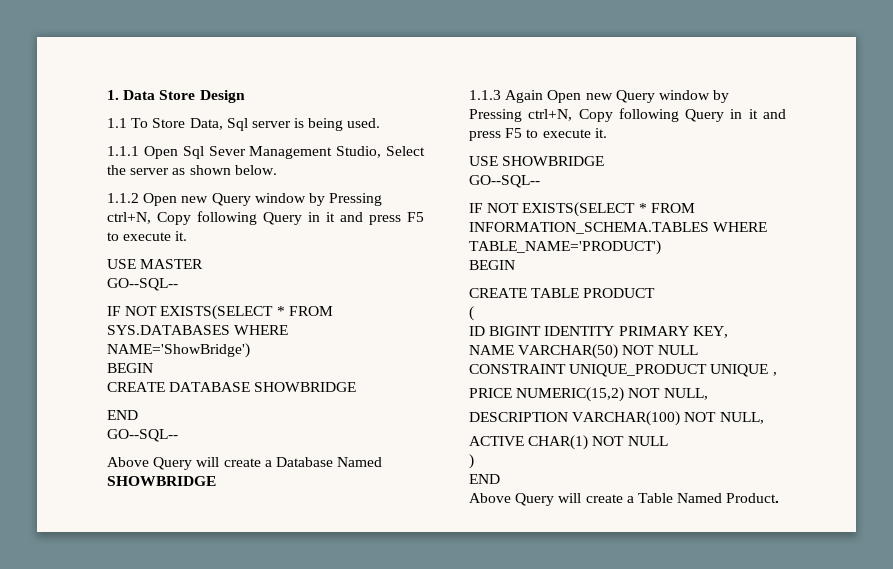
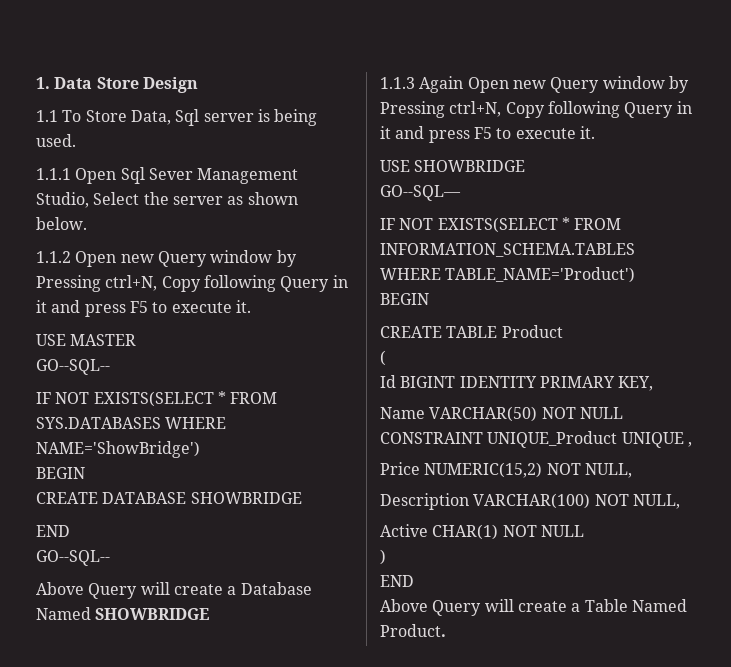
  USE SHOWBRIDGE
- GO--SQL--
+ GO--SQL—
- IF NOT EXISTS(SELECT * FROM INFORMATION_SCHEMA.TABLES WHERE TABLE_NAME='PRODUCT')
+ IF NOT EXISTS(SELECT * FROM INFORMATION_SCHEMA.TABLES WHERE TABLE_NAME='Product')
- CREATE TABLE PRODUCT
+ CREATE TABLE Product
- ID BIGINT IDENTITY PRIMARY KEY,
+ Id BIGINT IDENTITY PRIMARY KEY,
- NAME VARCHAR(50) NOT NULL CONSTRAINT UNIQUE_PRODUCT UNIQUE ,
+ Name VARCHAR(50) NOT NULL CONSTRAINT UNIQUE_Product UNIQUE ,
- PRICE NUMERIC(15,2) NOT NULL,
+ Price NUMERIC(15,2) NOT NULL,
- DESCRIPTION VARCHAR(100) NOT NULL,
+ Description VARCHAR(100) NOT NULL,
- ACTIVE CHAR(1) NOT NULL
+ Active CHAR(1) NOT NULL

